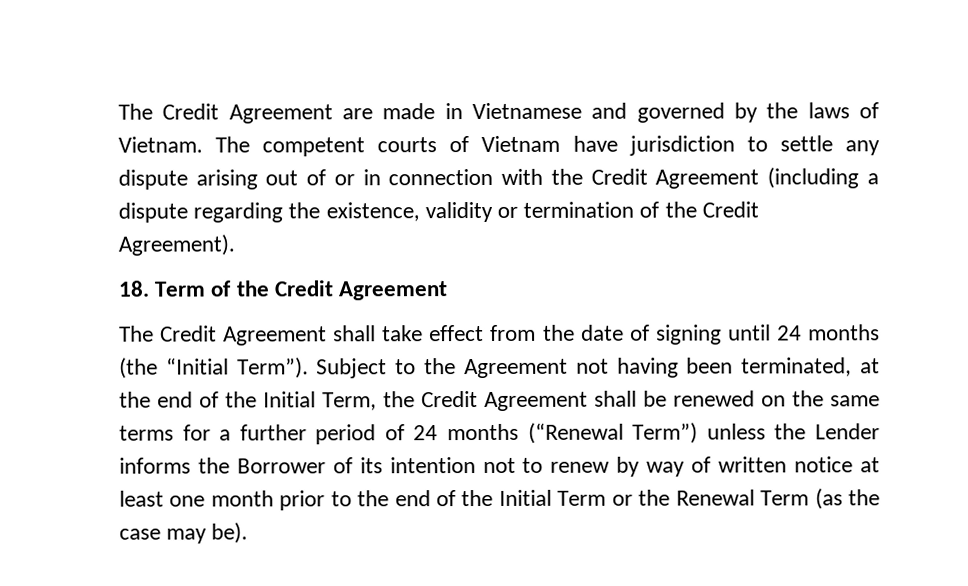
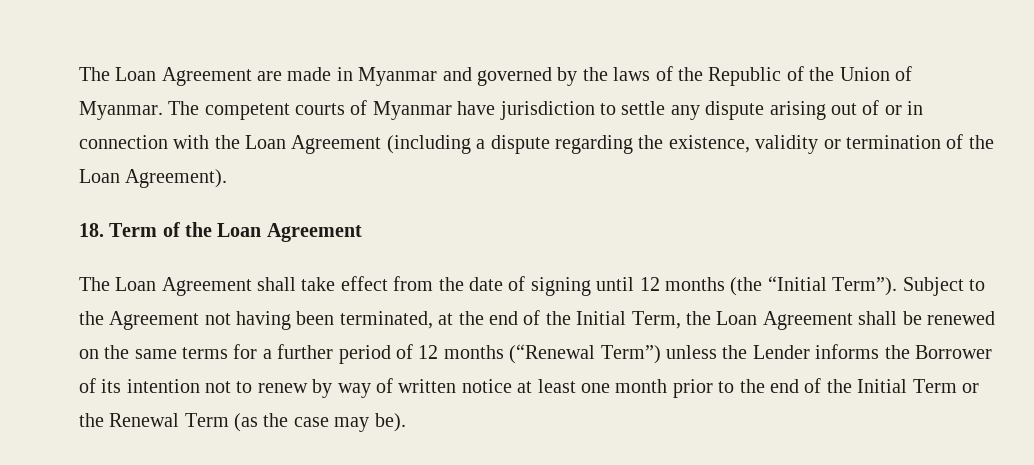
- The Credit Agreement are made in Vietnamese and governed by the laws of Vietnam.
+ The Loan Agreement are made in Myanmar and governed by the laws of the Republic of the Union of Myanmar.
- The competent courts of Vietnam have jurisdiction to settle any dispute arising out of or in connection with the Credit Agreement (including a dispute regarding the existence, validity or termination of the Credit Agreement).
+ The competent courts of Myanmar have jurisdiction to settle any dispute arising out of or in connection with the Loan Agreement (including a dispute regarding the existence, validity or termination of the Loan Agreement).
- 18. Term of the Credit Agreement
+ 18. Term of the Loan Agreement
- The Credit Agreement shall take effect from the date of signing until 24 months (the “Initial Term”).
+ The Loan Agreement shall take effect from the date of signing until 12 months (the “Initial Term”).
- Subject to the Agreement not having been terminated, at the end of the Initial Term, the Credit Agreement shall be renewed on the same terms for a further period of 24 months (“Renewal Term”) unless the Lender informs the Borrower of its intention not to renew by way of written notice at least one month prior to the end of the Initial Term or the Renewal Term (as the case may be).
+ Subject to the Agreement not having been terminated, at the end of the Initial Term, the Loan Agreement shall be renewed on the same terms for a further period of 12 months (“Renewal Term”) unless the Lender informs the Borrower of its intention not to renew by way of written notice at least one month prior to the end of the Initial Term or the Renewal Term (as the case may be).

